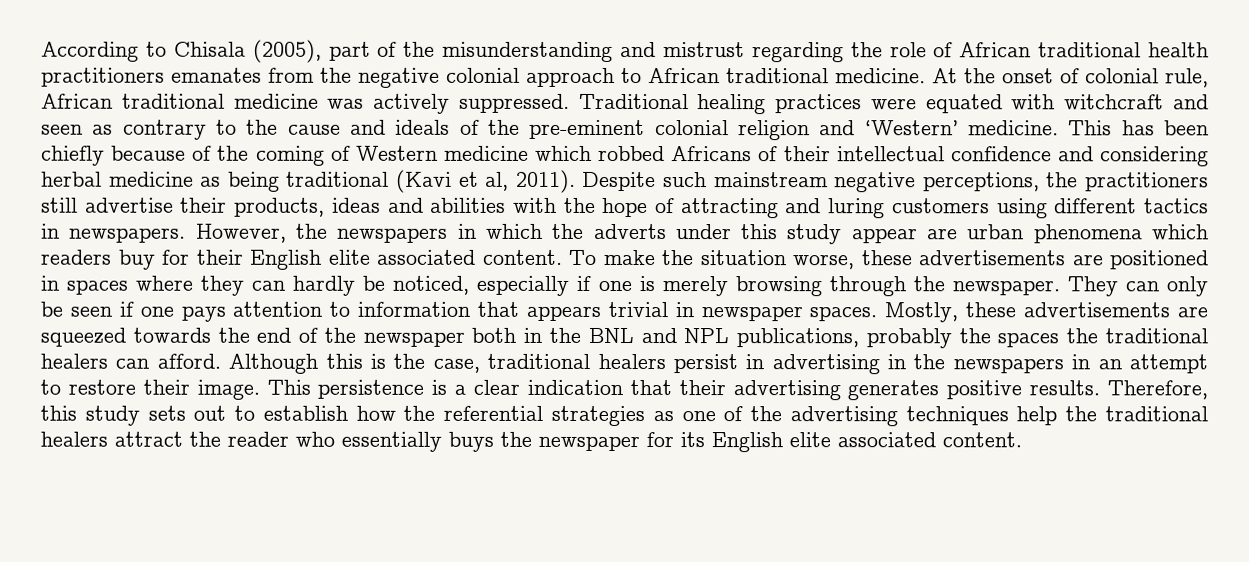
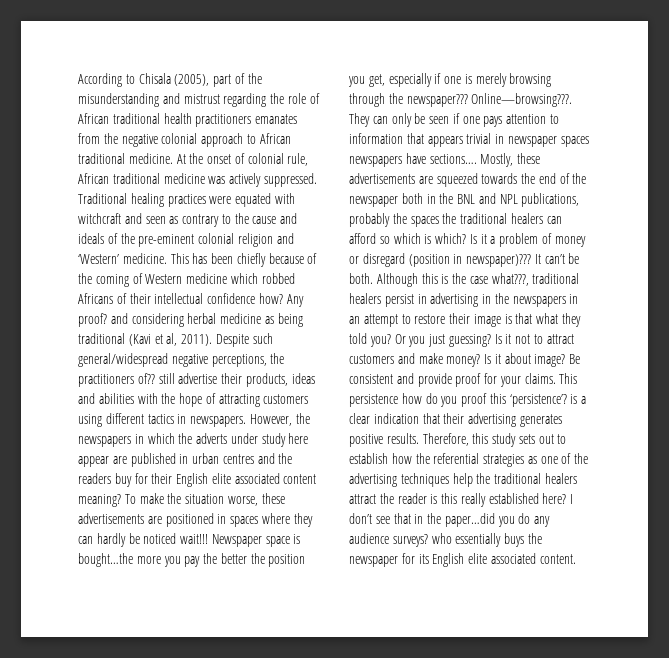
- This has been chiefly because of the coming of Western medicine which robbed Africans of their intellectual confidence and considering herbal medicine as being traditional (Kavi et al, 2011).
+ This has been chiefly because of the coming of Western medicine which robbed Africans of their intellectual confidence how? Any proof? and considering herbal medicine as being traditional (Kavi et al, 2011).
- Despite such mainstream negative perceptions, the practitioners still advertise their products, ideas and abilities with the hope of attracting and luring customers using different tactics in newspapers.
+ Despite such general/widespread negative perceptions, the practitioners of?? still advertise their products, ideas and abilities with the hope of attracting customers using different tactics in newspapers.
- However, the newspapers in which the adverts under this study appear are urban phenomena which readers buy for their English elite associated content.
+ However, the newspapers in which the adverts under study here appear are published in urban centres and the readers buy for their English elite associated content meaning?
- To make the situation worse, these advertisements are positioned in spaces where they can hardly be noticed, especially if one is merely browsing through the newspaper.
+ To make the situation worse, these advertisements are positioned in spaces where they can hardly be noticed wait!!! Newspaper space is bought…the more you pay the better the position you get, especially if one is merely browsing through the newspaper??? Online—browsing???.
- They can only be seen if one pays attention to information that appears trivial in newspaper spaces.
+ They can only be seen if one pays attention to information that appears trivial in newspaper spaces newspapers have sections….
- Mostly, these advertisements are squeezed towards the end of the newspaper both in the BNL and NPL publications, probably the spaces the traditional healers can afford.
+ Mostly, these advertisements are squeezed towards the end of the newspaper both in the BNL and NPL publications, probably the spaces the traditional healers can afford so which is which? Is it a problem of money or disregard (position in newspaper)??? It can’t be both.
- Although this is the case, traditional healers persist in advertising in the newspapers in an attempt to restore their image. This persistence is a clear indication that their advertising generates positive results.
+ Although this is the case what???, traditional healers persist in advertising in the newspapers in an attempt to restore their image is that what they told you? Or you just guessing? Is it not to attract customers and make money? Is it about image? Be consistent and provide proof for your claims. This persistence how do you proof this ‘persistence’? is a clear indication that their advertising generates positive results.
- Therefore, this study sets out to establish how the referential strategies as one of the advertising techniques help the traditional healers attract the reader who essentially buys the newspaper for its English elite associated content.
+ Therefore, this study sets out to establish how the referential strategies as one of the advertising techniques help the traditional healers attract the reader is this really established here? I don’t see that in the paper…did you do any audience surveys? who essentially buys the newspaper for its English elite associated content.

